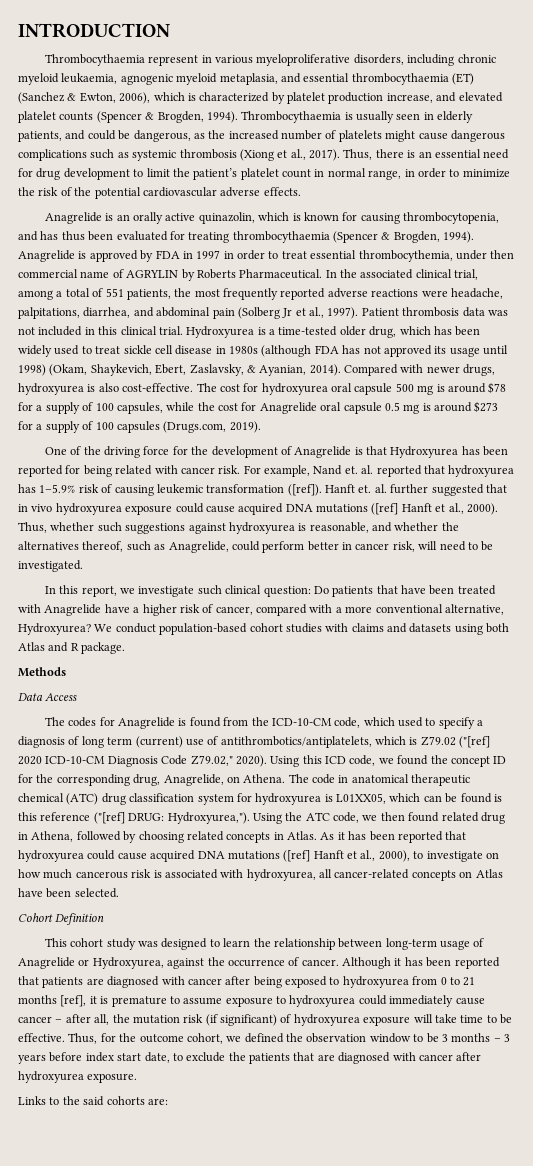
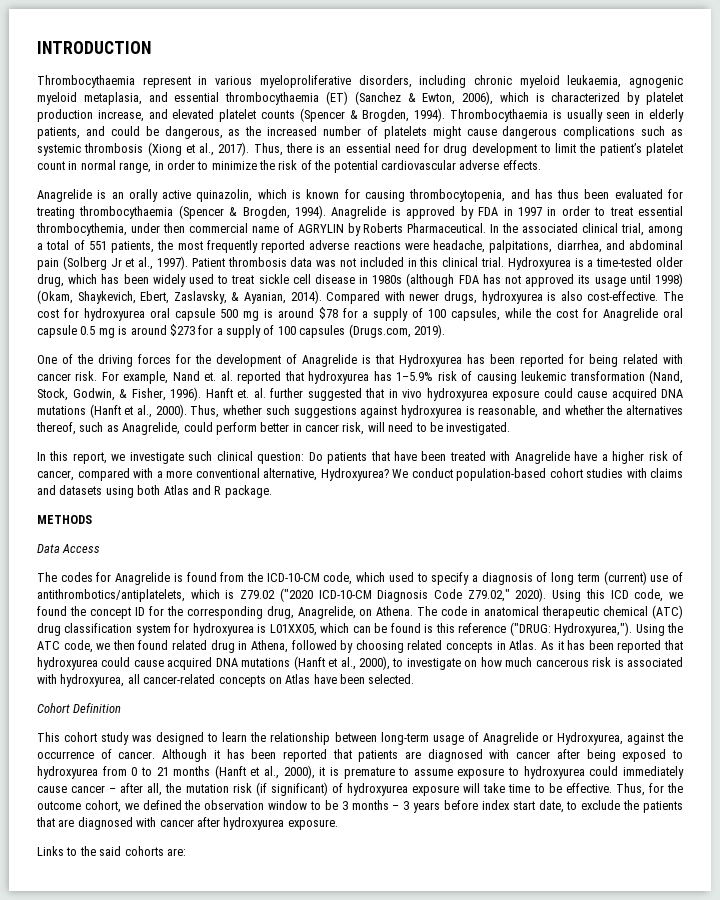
- One of the driving force for the development of Anagrelide is that Hydroxyurea has been reported for being related with cancer risk.
+ One of the driving forces for the development of Anagrelide is that Hydroxyurea has been reported for being related with cancer risk.
- For example, Nand et. al. reported that hydroxyurea has 1–5.9% risk of causing leukemic transformation ([ref]).
+ For example, Nand et. al. reported that hydroxyurea has 1–5.9% risk of causing leukemic transformation (Nand, Stock, Godwin, & Fisher, 1996).
- Hanft et. al. further suggested that in vivo hydroxyurea exposure could cause acquired DNA mutations ([ref] Hanft et al., 2000).
+ Hanft et. al. further suggested that in vivo hydroxyurea exposure could cause acquired DNA mutations (Hanft et al., 2000).
- Methods
+ METHODS
- The codes for Anagrelide is found from the ICD-10-CM code, which used to specify a diagnosis of long term (current) use of antithrombotics/antiplatelets, which is Z79.02 ("[ref] 2020 ICD-10-CM Diagnosis Code Z79.02," 2020).
+ The codes for Anagrelide is found from the ICD-10-CM code, which used to specify a diagnosis of long term (current) use of antithrombotics/antiplatelets, which is Z79.02 ("2020 ICD-10-CM Diagnosis Code Z79.02," 2020).
- The code in anatomical therapeutic chemical (ATC) drug classification system for hydroxyurea is L01XX05, which can be found is this reference ("[ref] DRUG: Hydroxyurea,").
+ The code in anatomical therapeutic chemical (ATC) drug classification system for hydroxyurea is L01XX05, which can be found is this reference ("DRUG: Hydroxyurea,").
- As it has been reported that hydroxyurea could cause acquired DNA mutations ([ref] Hanft et al., 2000), to investigate on how much cancerous risk is associated with hydroxyurea, all cancer-related concepts on Atlas have been selected.
+ As it has been reported that hydroxyurea could cause acquired DNA mutations (Hanft et al., 2000), to investigate on how much cancerous risk is associated with hydroxyurea, all cancer-related concepts on Atlas have been selected.
- Although it has been reported that patients are diagnosed with cancer after being exposed to hydroxyurea from 0 to 21 months [ref], it is premature to assume exposure to hydroxyurea could immediately cause cancer – after all, the mutation risk (if significant) of hydroxyurea exposure will take time to be effective.
+ Although it has been reported that patients are diagnosed with cancer after being exposed to hydroxyurea from 0 to 21 months (Hanft et al., 2000), it is premature to assume exposure to hydroxyurea could immediately cause cancer – after all, the mutation risk (if significant) of hydroxyurea exposure will take time to be effective.

